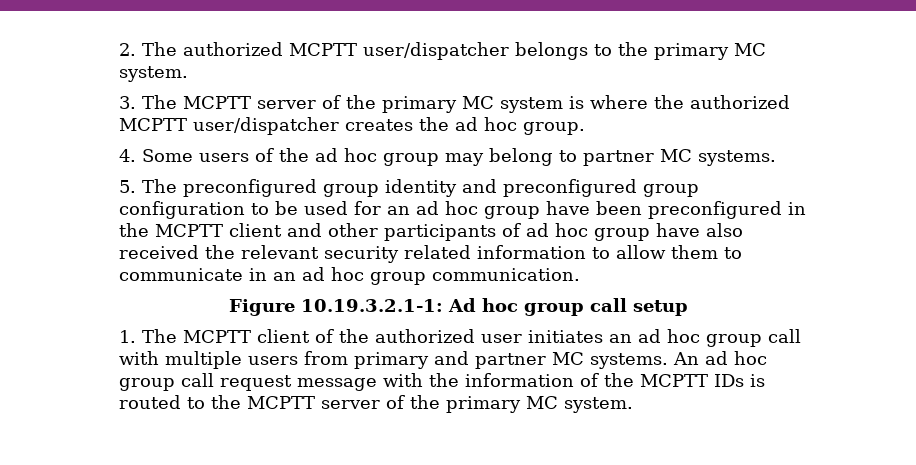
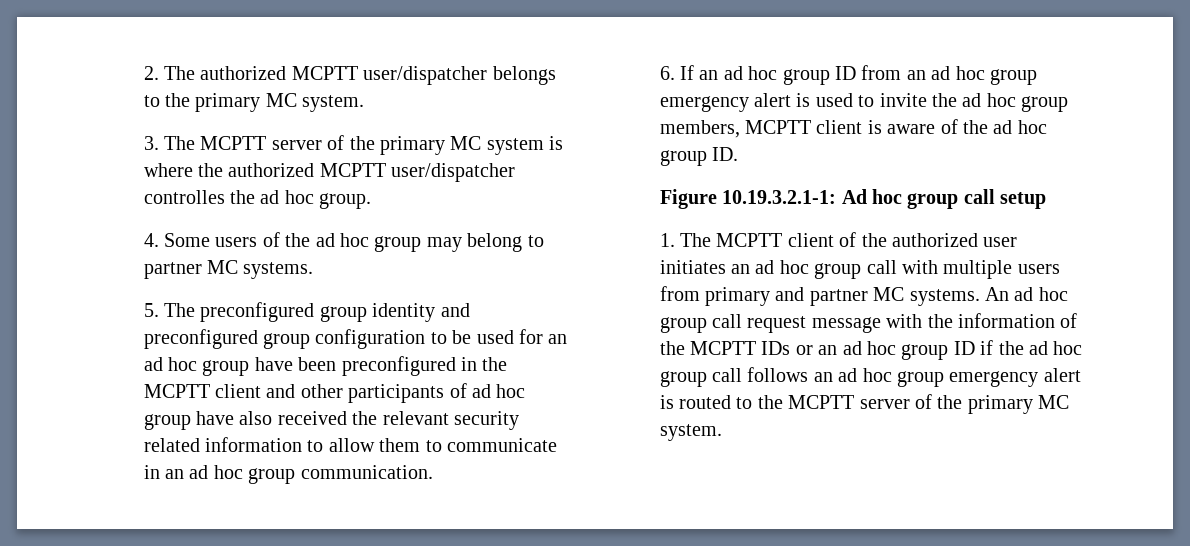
- 3. The MCPTT server of the primary MC system is where the authorized MCPTT user/dispatcher creates the ad hoc group.
+ 3. The MCPTT server of the primary MC system is where the authorized MCPTT user/dispatcher controlles the ad hoc group.
+ 6. If an ad hoc group ID from an ad hoc group emergency alert is used to invite the ad hoc group members, MCPTT client is aware of the ad hoc group ID.
- An ad hoc group call request message with the information of the MCPTT IDs is routed to the MCPTT server of the primary MC system.
+ An ad hoc group call request message with the information of the MCPTT IDs or an ad hoc group ID if the ad hoc group call follows an ad hoc group emergency alert is routed to the MCPTT server of the primary MC system.

